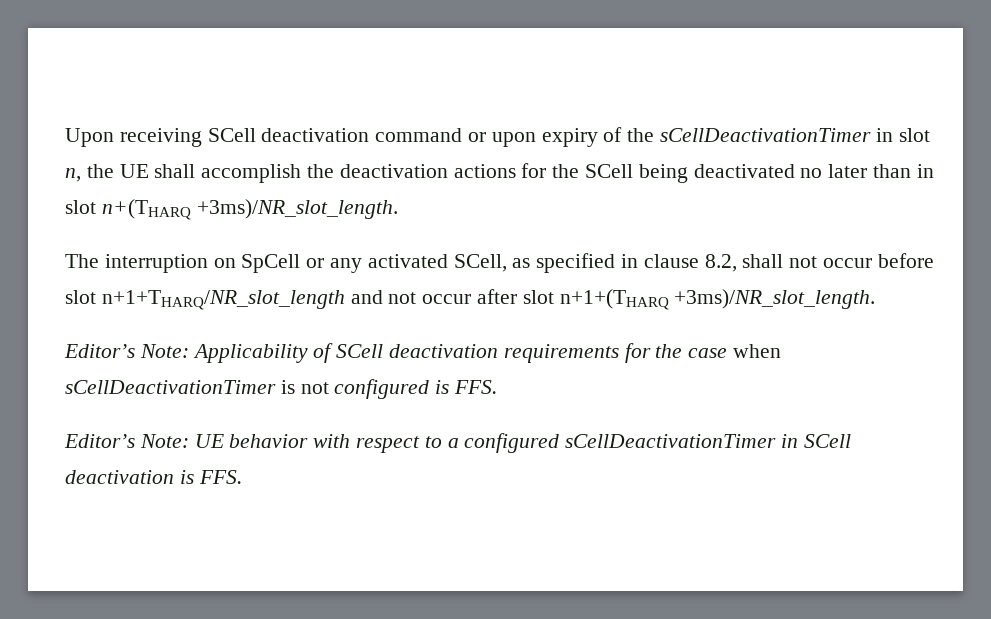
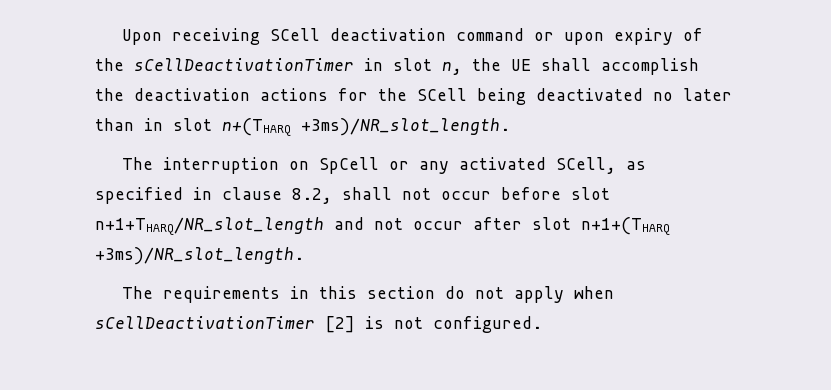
- Editor’s Note: Applicability of SCell deactivation requirements for the case when sCellDeactivationTimer is not configured is FFS.
- Editor’s Note: UE behavior with respect to a configured sCellDeactivationTimer in SCell deactivation is FFS.
+ The requirements in this section do not apply when sCellDeactivationTimer [2] is not configured.

